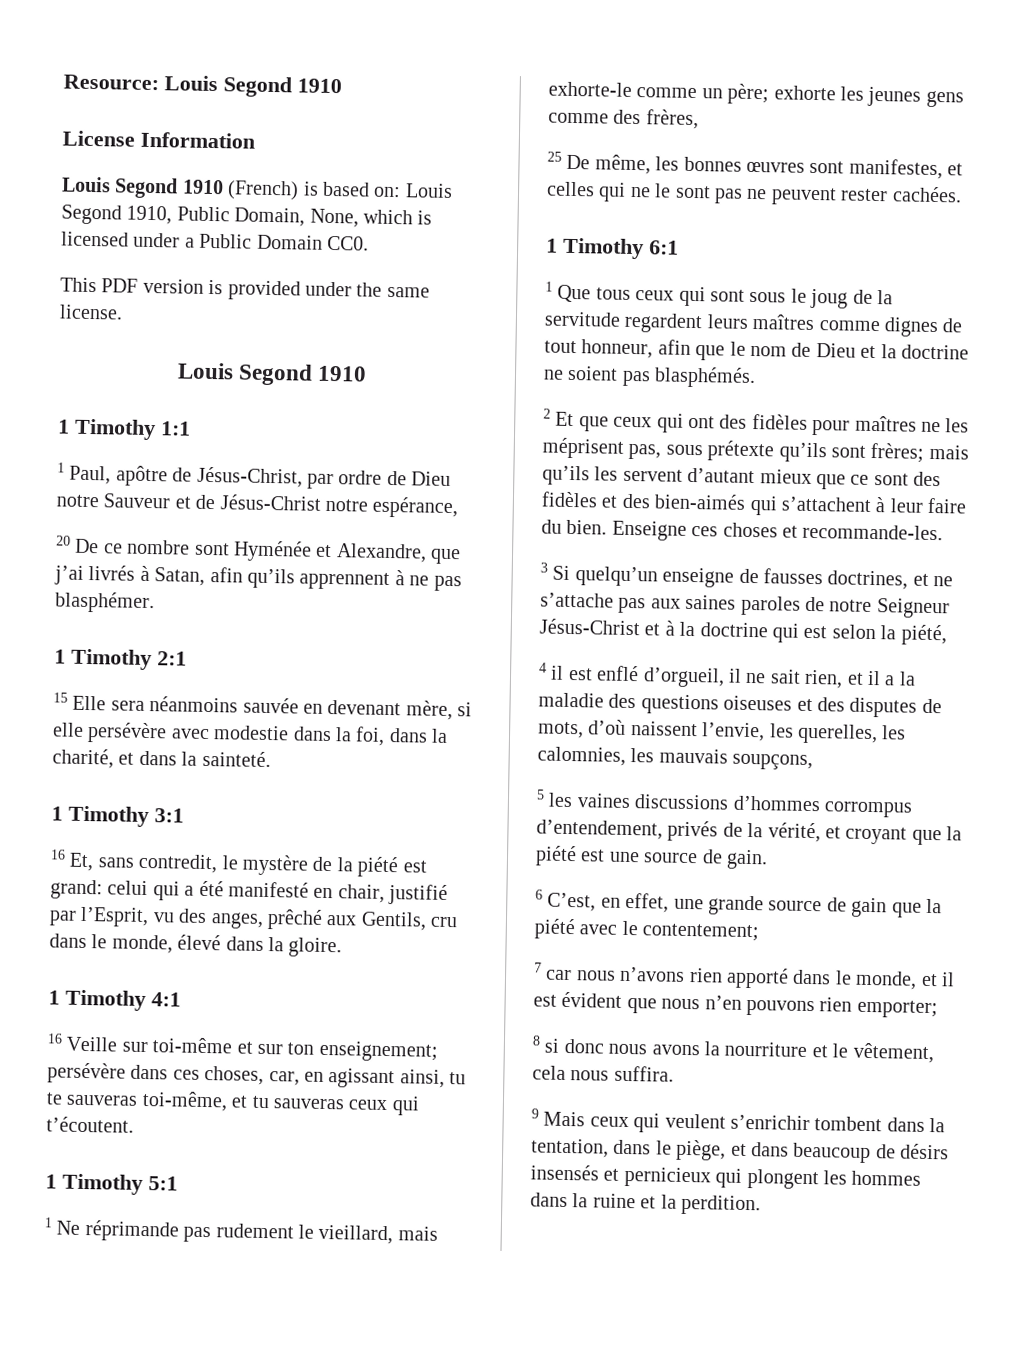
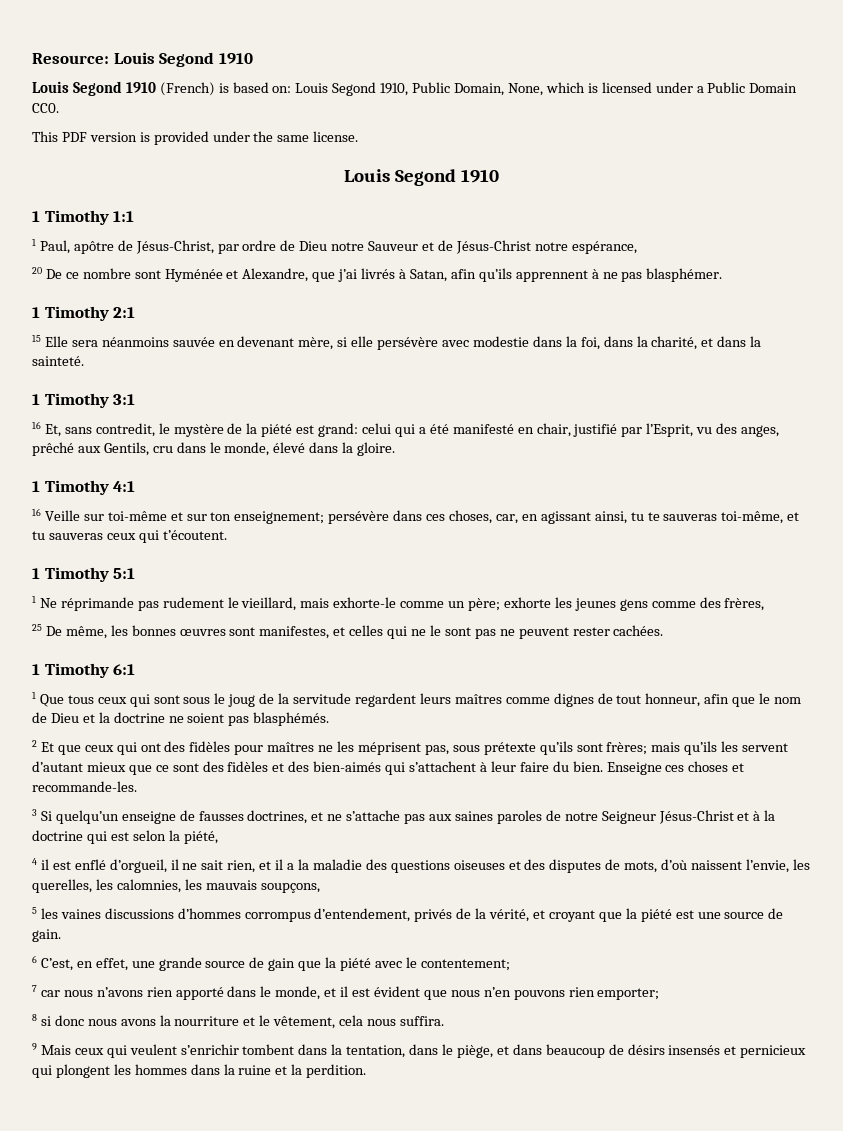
- License Information

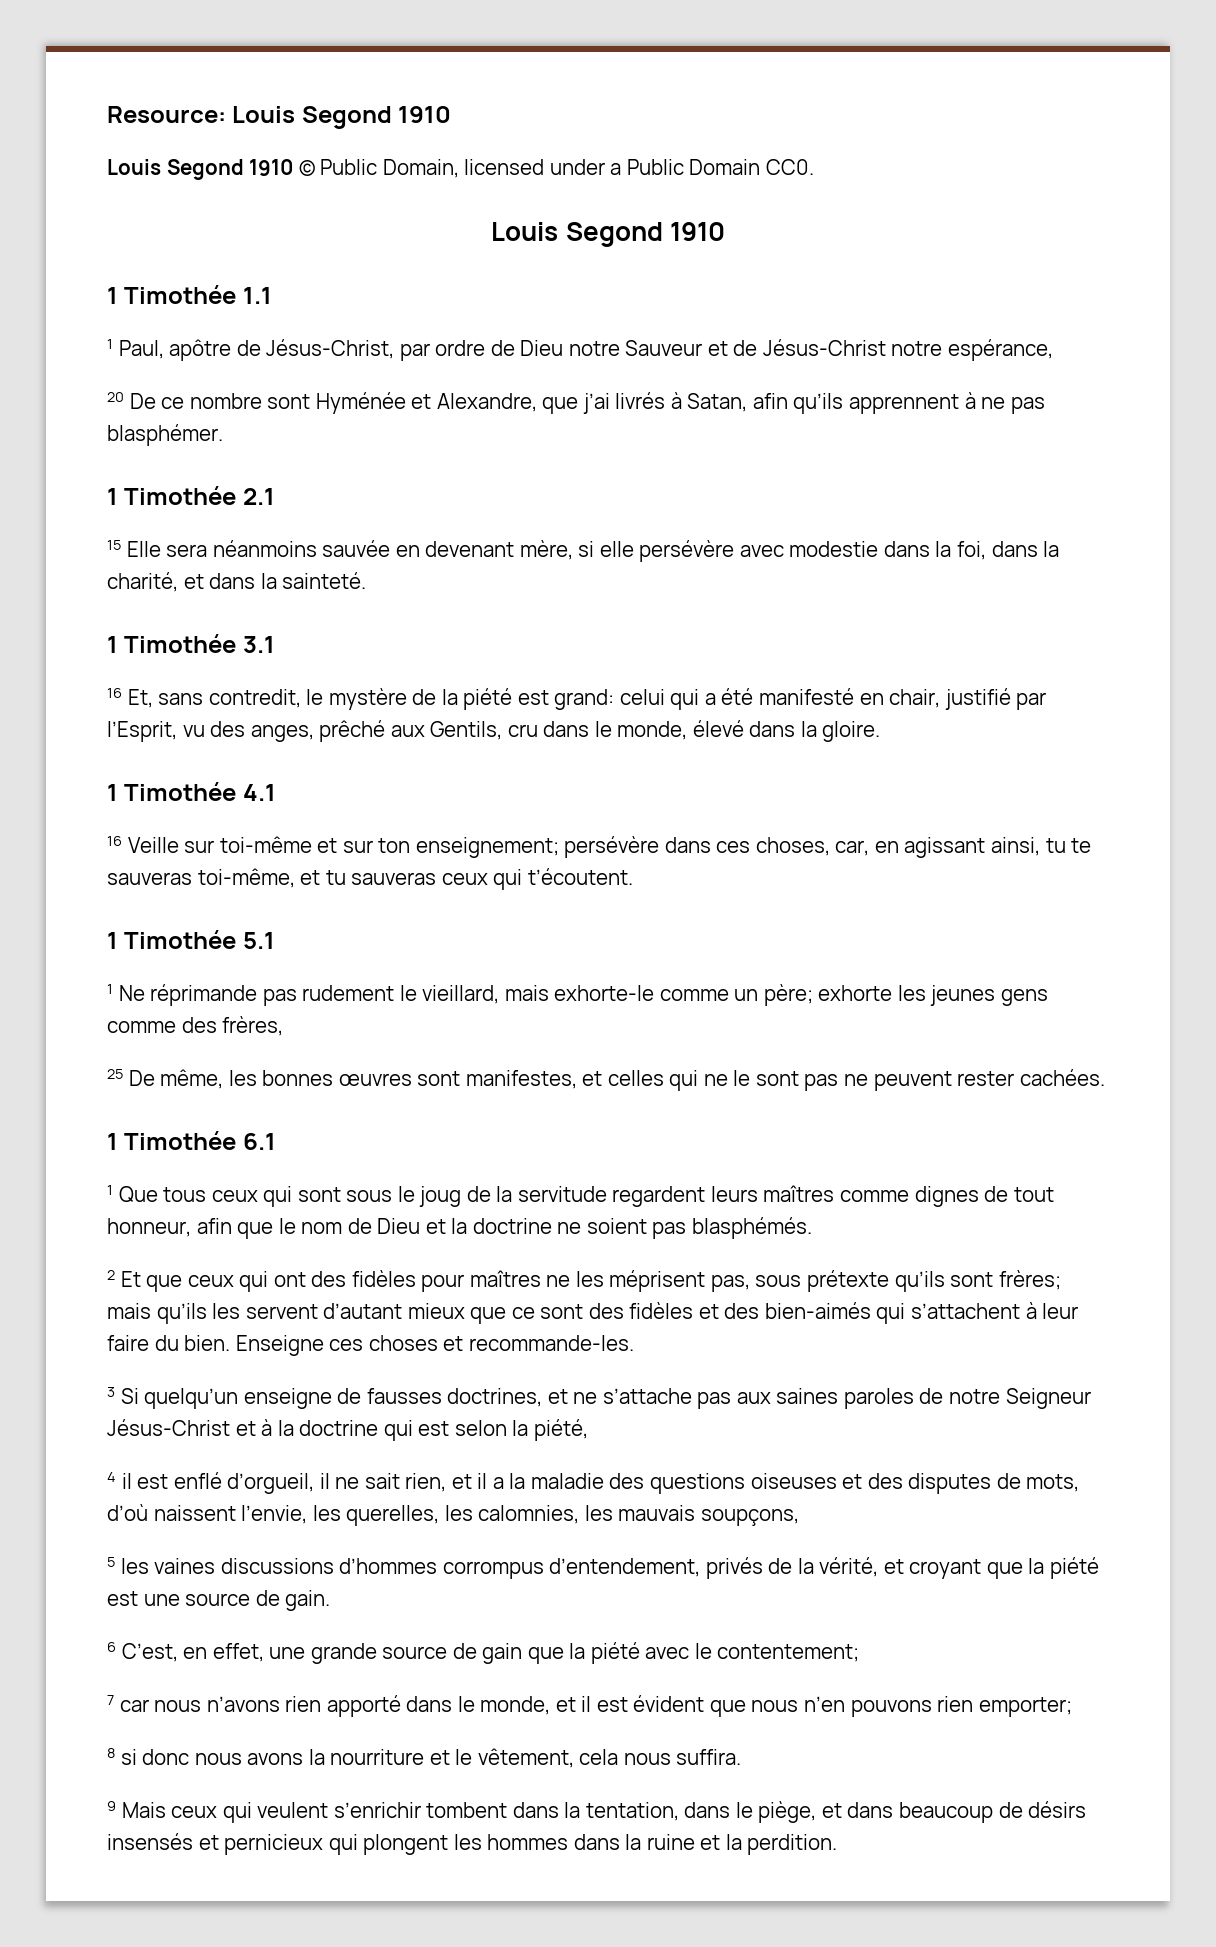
- Louis Segond 1910 (French) is based on: Louis Segond 1910, Public Domain, None, which is licensed under a Public Domain CC0.
+ Louis Segond 1910 © Public Domain, licensed under a Public Domain CC0.
- This PDF version is provided under the same license.
- 1 Timothy 1:1
+ 1 Timothée 1.1
- 1 Timothy 2:1
+ 1 Timothée 2.1
- 1 Timothy 3:1
+ 1 Timothée 3.1
- 1 Timothy 4:1
+ 1 Timothée 4.1
- 1 Timothy 5:1
+ 1 Timothée 5.1
- 1 Timothy 6:1
+ 1 Timothée 6.1

